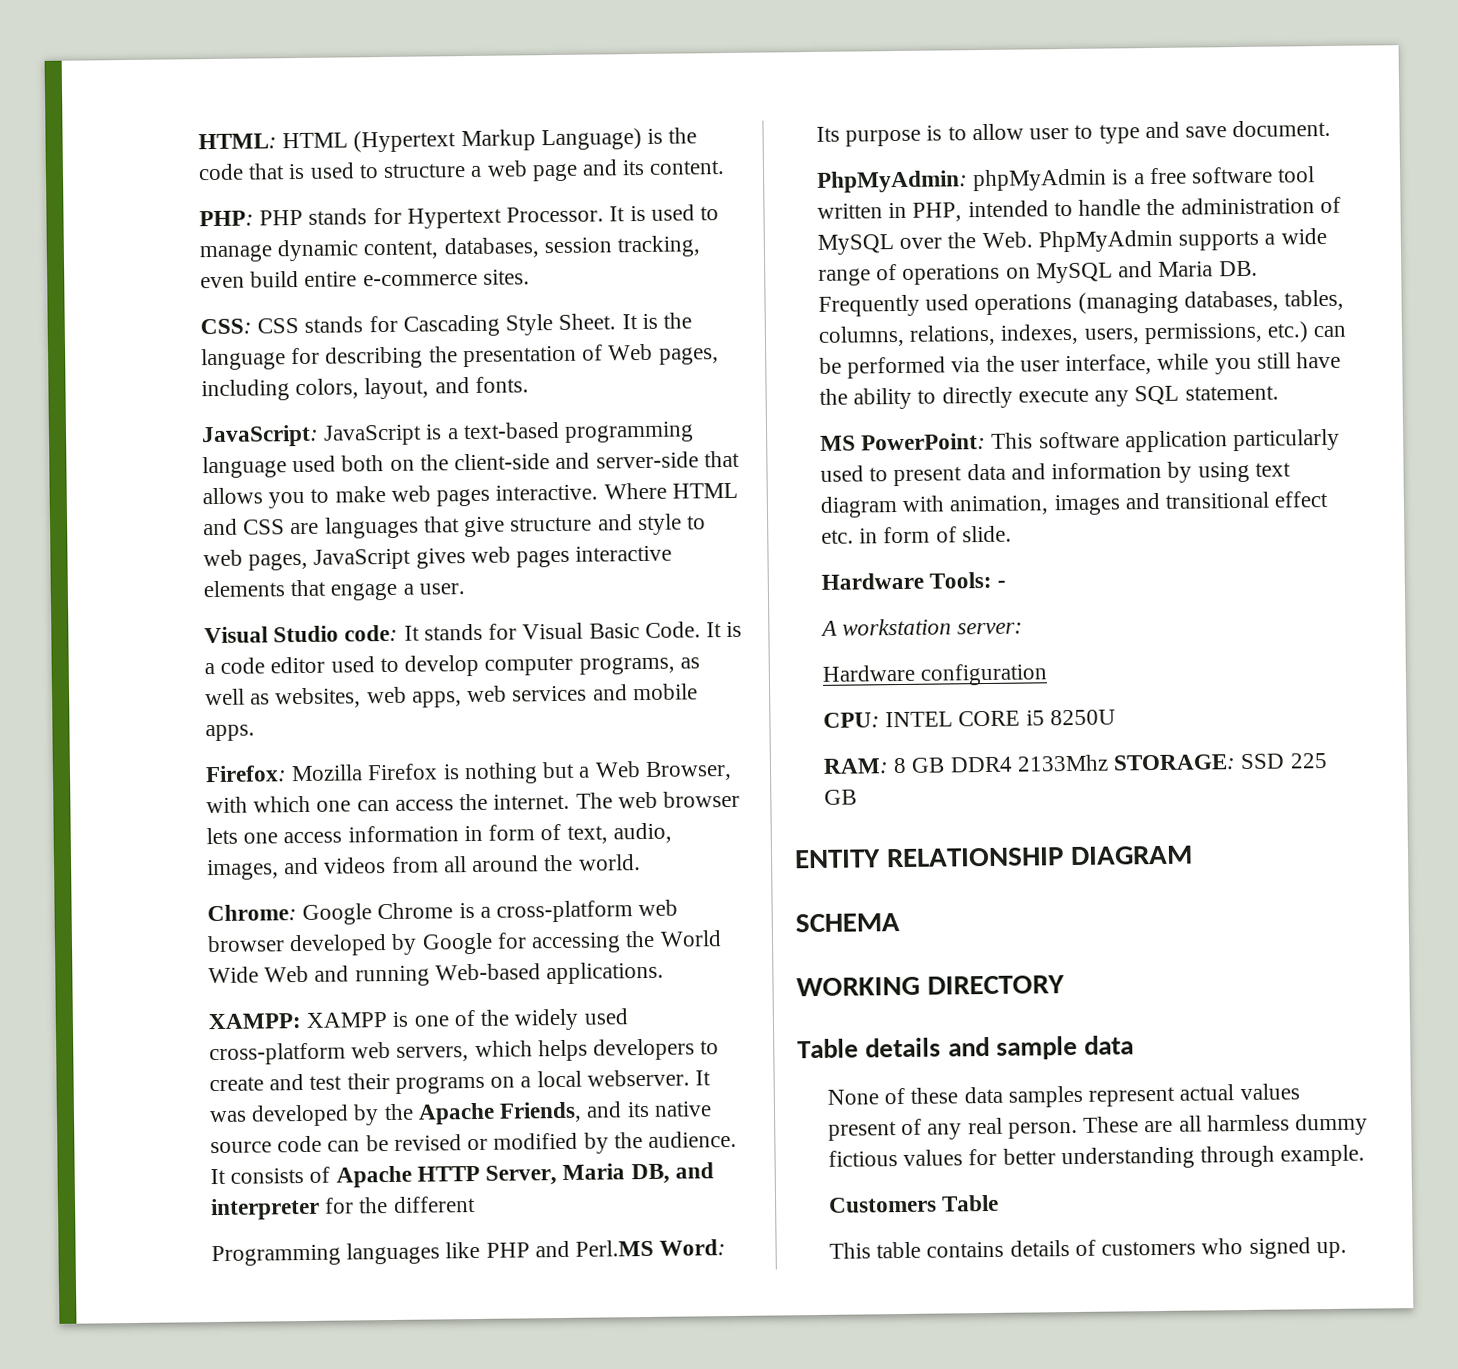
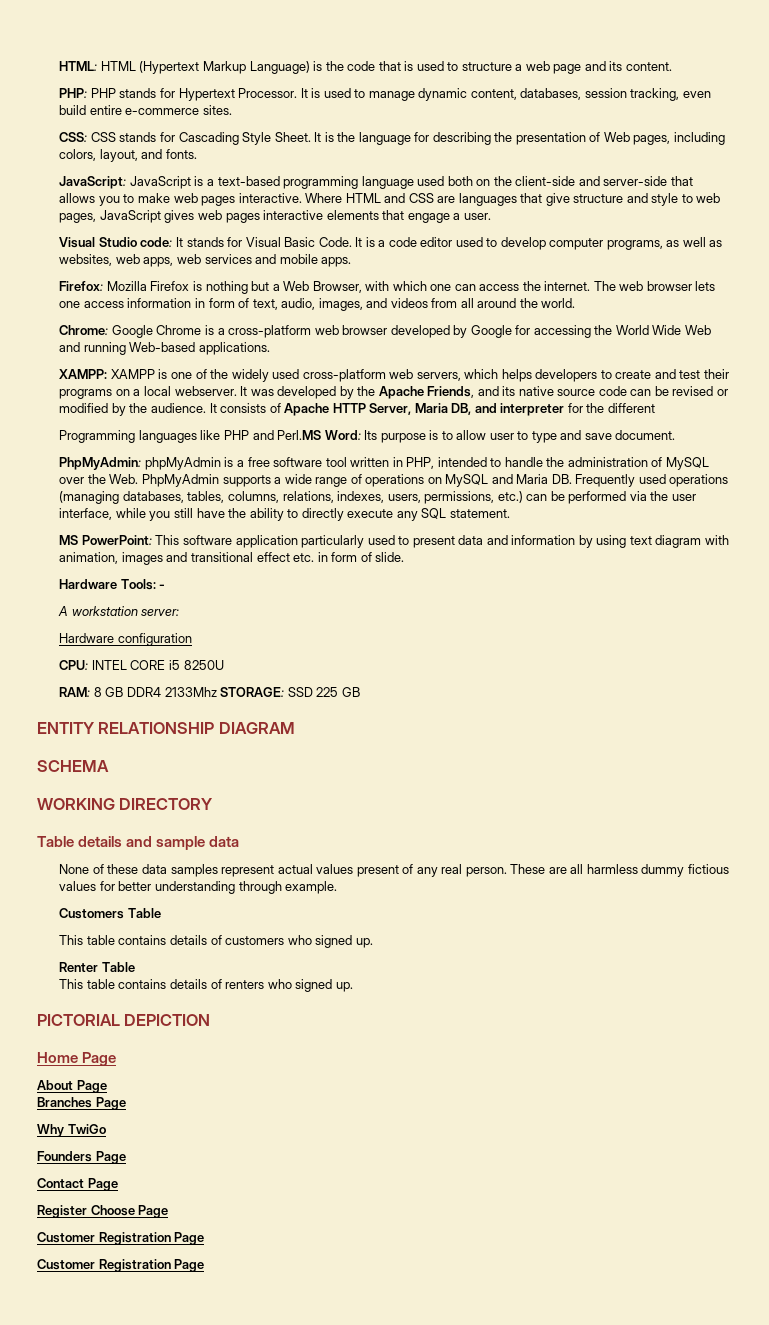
+ Renter Table
+ This table contains details of renters who signed up.
+ PICTORIAL DEPICTION
+ Home Page
+ About Page
+ Branches Page
+ Why TwiGo
+ Founders Page
+ Contact Page
+ Register Choose Page
+ Customer Registration Page
+ Customer Registration Page

